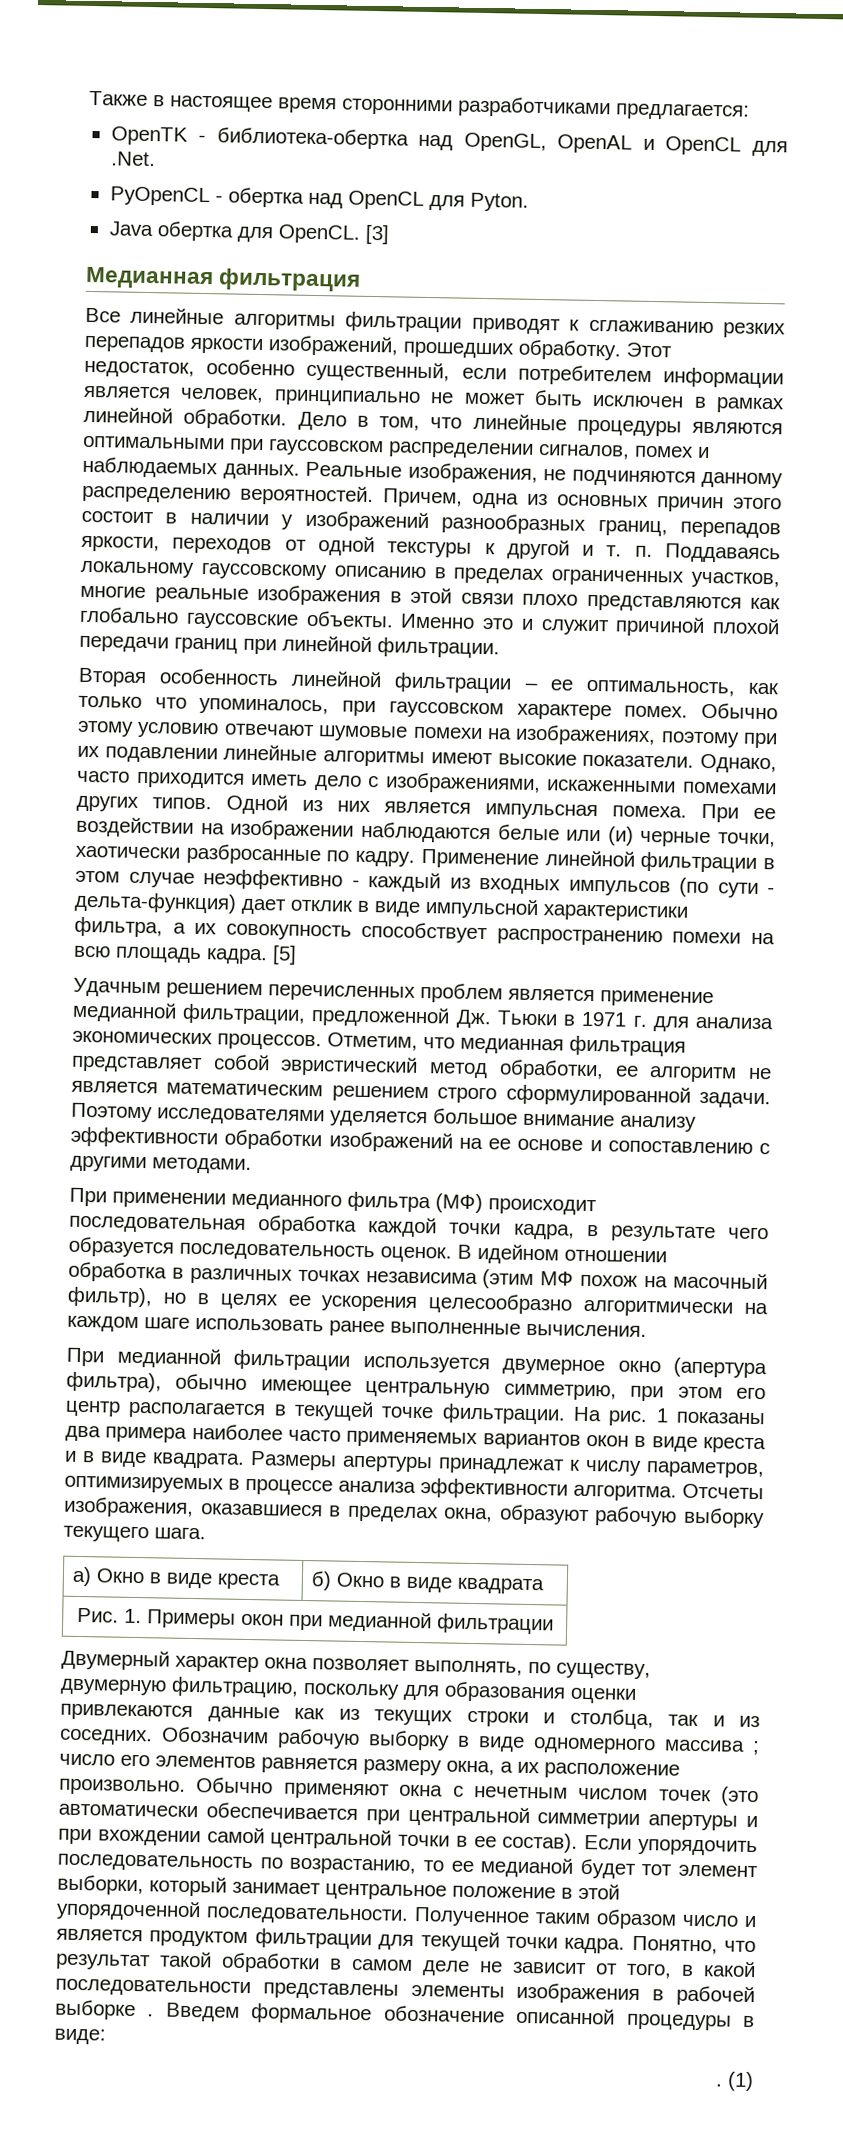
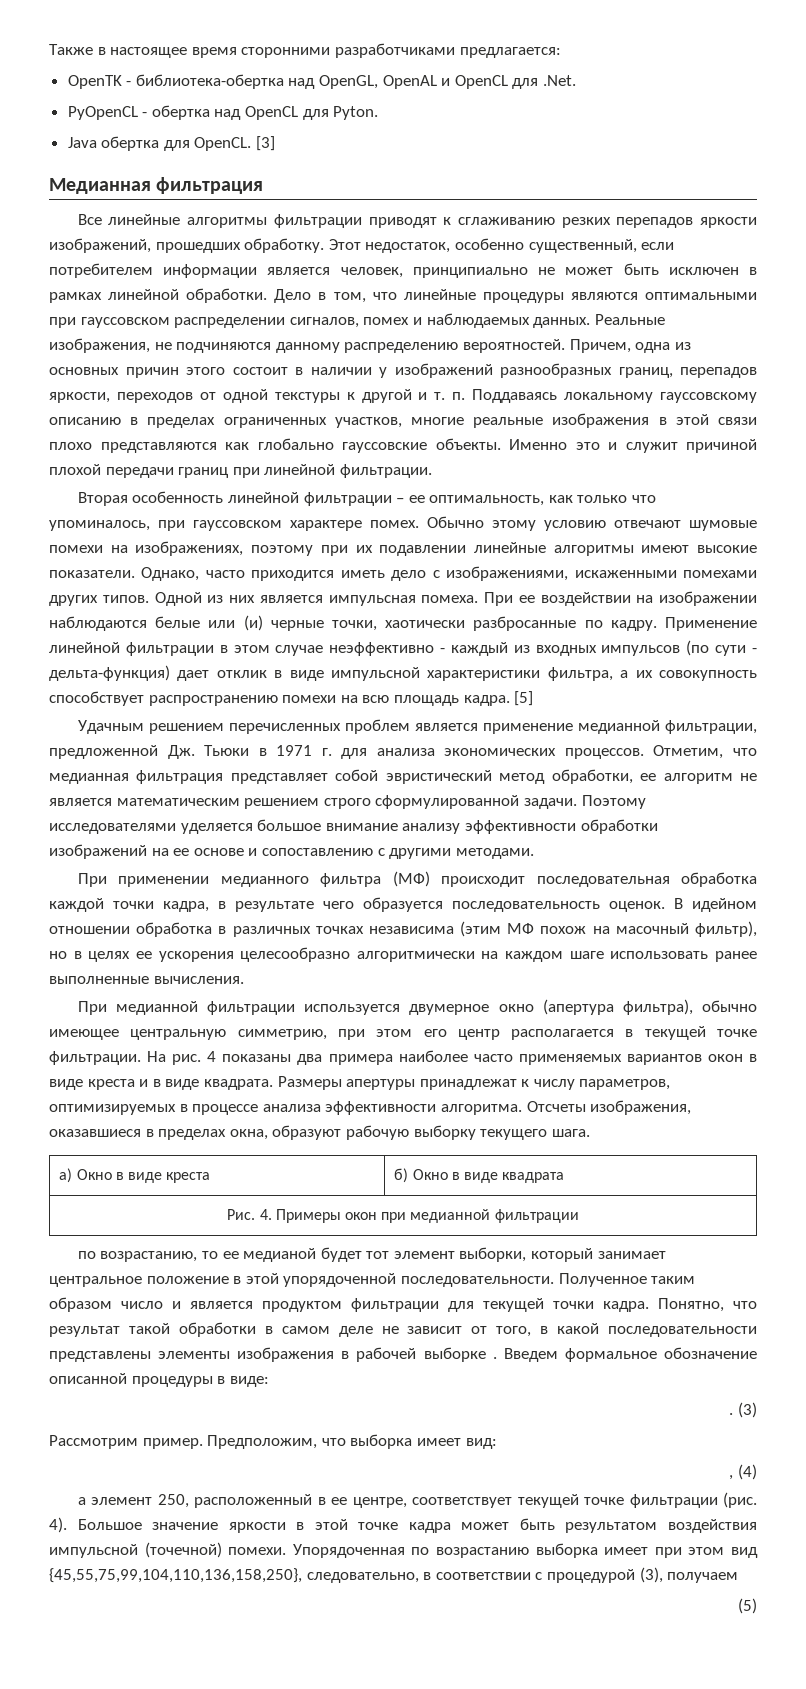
- 1 показаны два примера наиболее часто применяемых вариантов окон в виде креста и в виде квадрата.
+ 4 показаны два примера наиболее часто применяемых вариантов окон в виде креста и в виде квадрата.
- Рис. 1. Примеры окон при медианной фильтрации
+ Рис. 4. Примеры окон при медианной фильтрации
- Двумерный характер окна позволяет выполнять, по существу, двумерную фильтрацию, поскольку для образования оценки привлекаются данные как из текущих строки и столбца, так и из соседних. Обозначим рабочую выборку в виде одномерного массива ; число его элементов равняется размеру окна, а их расположение произвольно. Обычно применяют окна с нечетным числом точек (это автоматически обеспечивается при центральной симметрии апертуры и при вхождении самой центральной точки в ее состав). Если упорядочить последовательность по возрастанию, то ее медианой будет тот элемент выборки, который занимает центральное положение в этой упорядоченной последовательности.
+ по возрастанию, то ее медианой будет тот элемент выборки, который занимает центральное положение в этой упорядоченной последовательности.
- (1)
+ (3)
+ Рассмотрим пример. Предположим, что выборка имеет вид:
+ , (4)
+ а элемент 250, расположенный в ее центре, соответствует текущей точке фильтрации (рис. 4). Большое значение яркости в этой точке кадра может быть результатом воздействия импульсной (точечной) помехи. Упорядоченная по возрастанию выборка имеет при этом вид {45,55,75,99,104,110,136,158,250}, следовательно, в соответствии с процедурой (3), получаем
+ (5)

